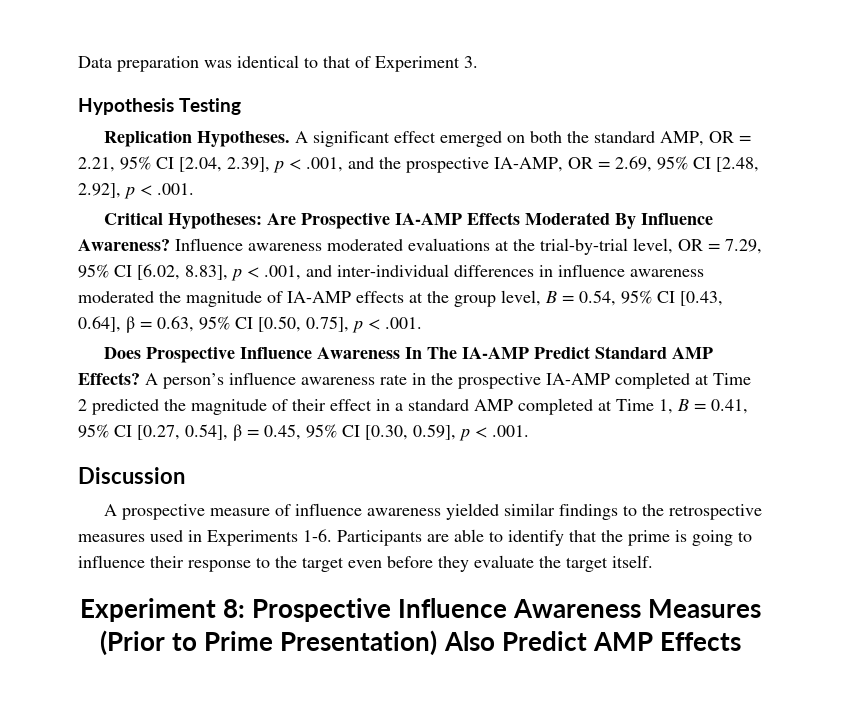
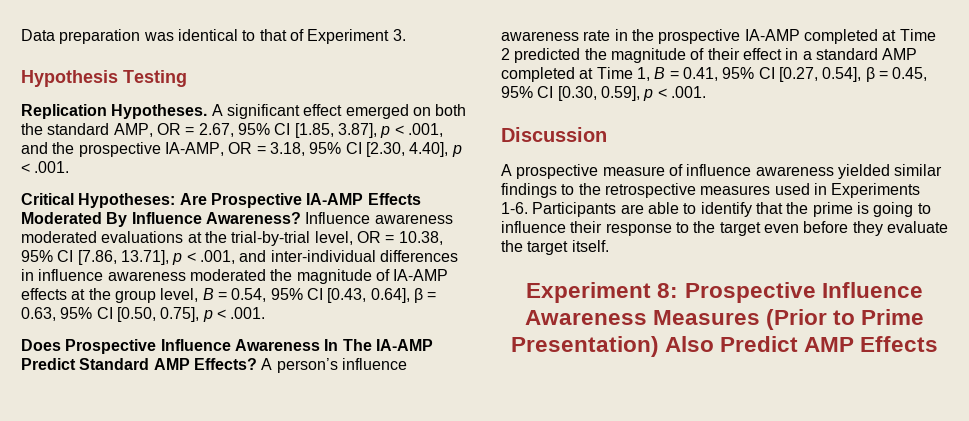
- A significant effect emerged on both the standard AMP, OR = 2.21, 95% CI [2.04, 2.39], p < .001, and the prospective IA-AMP, OR = 2.69, 95% CI [2.48, 2.92], p < .001.
+ A significant effect emerged on both the standard AMP, OR = 2.67, 95% CI [1.85, 3.87], p < .001, and the prospective IA-AMP, OR = 3.18, 95% CI [2.30, 4.40], p < .001.
- Influence awareness moderated evaluations at the trial-by-trial level, OR = 7.29, 95% CI [6.02, 8.83], p < .001, and inter-individual differences in influence awareness moderated the magnitude of IA-AMP effects at the group level, B = 0.54, 95% CI [0.43, 0.64], β = 0.63, 95% CI [0.50, 0.75], p < .001.
+ Influence awareness moderated evaluations at the trial-by-trial level, OR = 10.38, 95% CI [7.86, 13.71], p < .001, and inter-individual differences in influence awareness moderated the magnitude of IA-AMP effects at the group level, B = 0.54, 95% CI [0.43, 0.64], β = 0.63, 95% CI [0.50, 0.75], p < .001.

